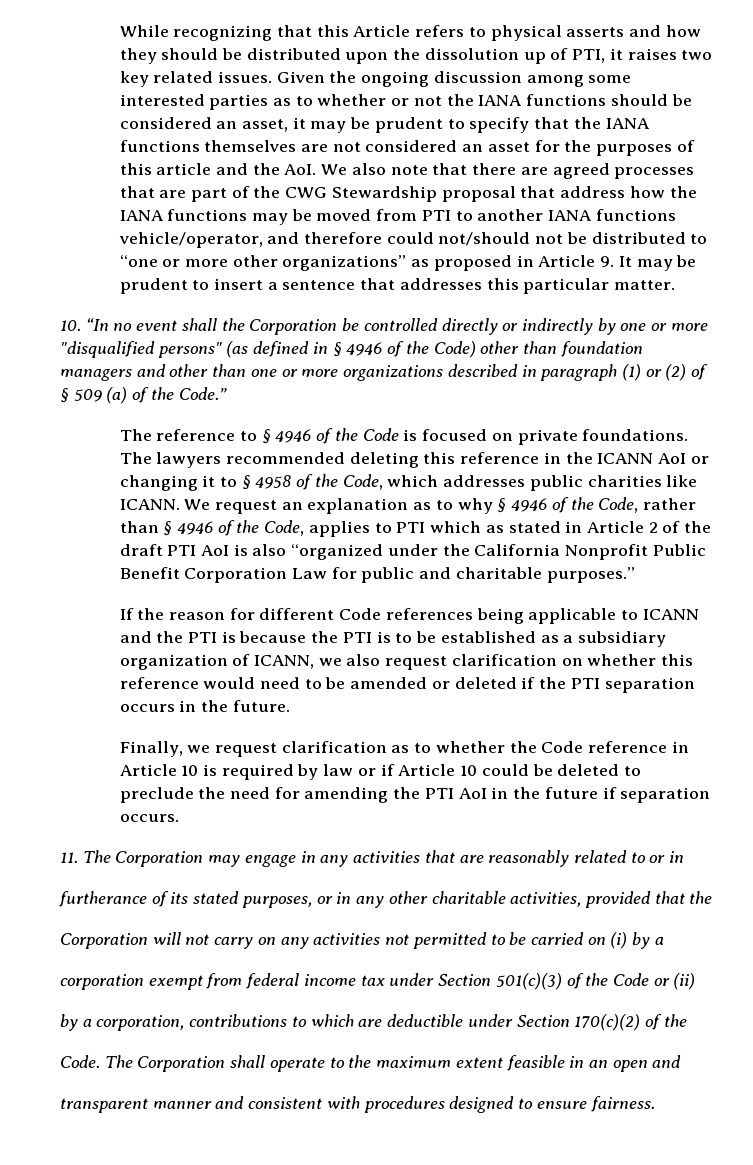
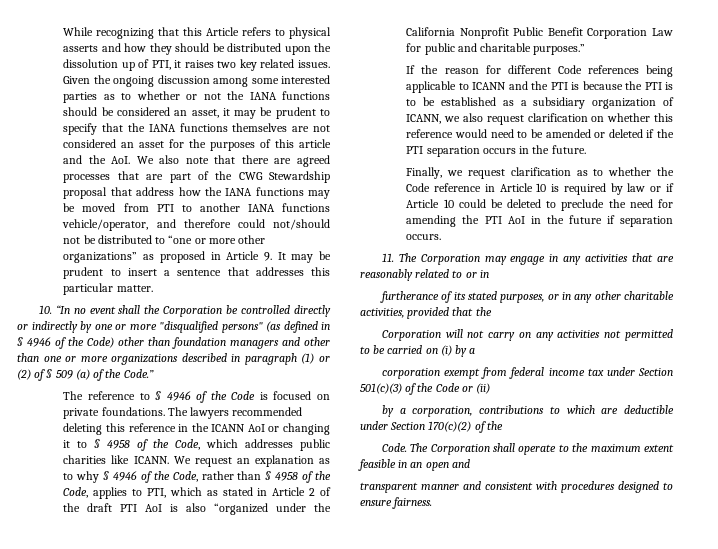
- We request an explanation as to why § 4946 of the Code, rather than § 4946 of the Code, applies to PTI which as stated in Article 2 of the draft PTI AoI is also “organized under the California Nonprofit Public Benefit Corporation Law for public and charitable purposes.”
+ We request an explanation as to why § 4946 of the Code, rather than § 4958 of the Code, applies to PTI, which as stated in Article 2 of the draft PTI AoI is also “organized under the California Nonprofit Public Benefit Corporation Law for public and charitable purposes.”

